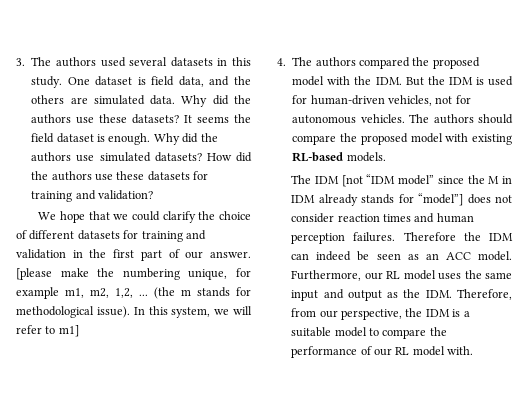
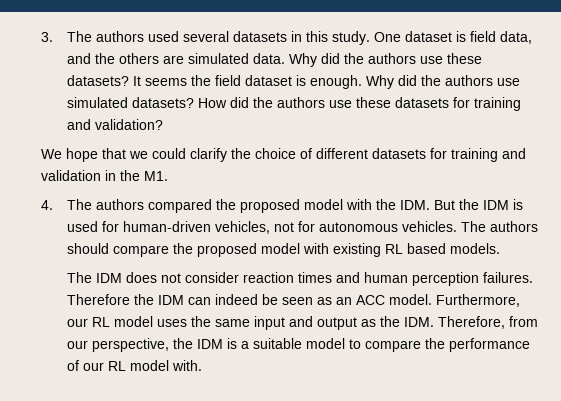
- We hope that we could clarify the choice of different datasets for training and validation in the first part of our answer. [please make the numbering unique, for example m1, m2, 1,2, ... (the m stands for methodological issue). In this system, we will refer to m1]
+ We hope that we could clarify the choice of different datasets for training and validation in the M1.
- The authors should compare the proposed model with existing RL-based models.
+ The authors should compare the proposed model with existing RL based models.
- The IDM [not “IDM model” since the M in IDM already stands for “model”] does not consider reaction times and human perception failures.
+ The IDM does not consider reaction times and human perception failures.

